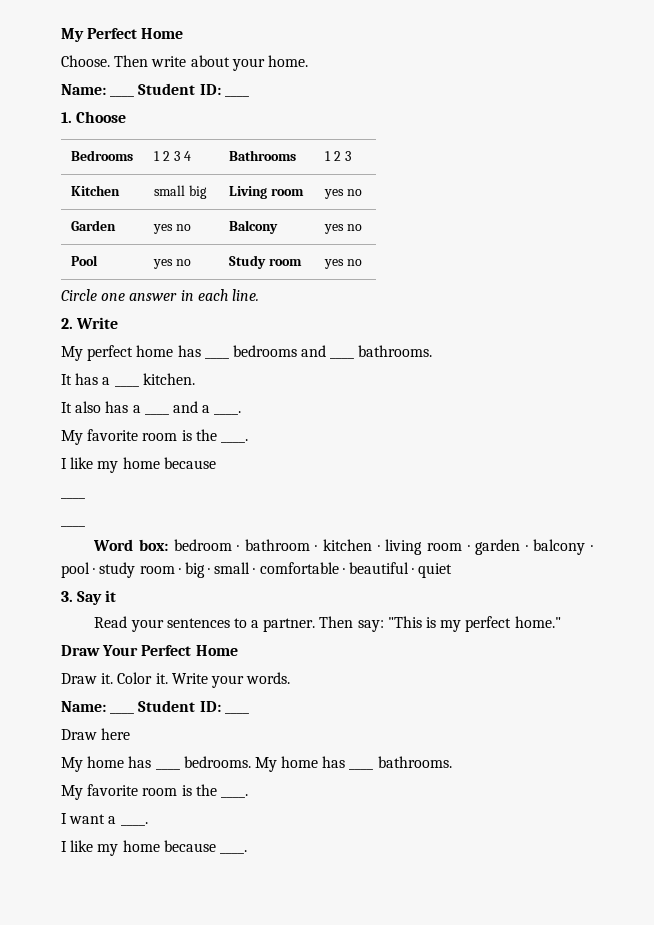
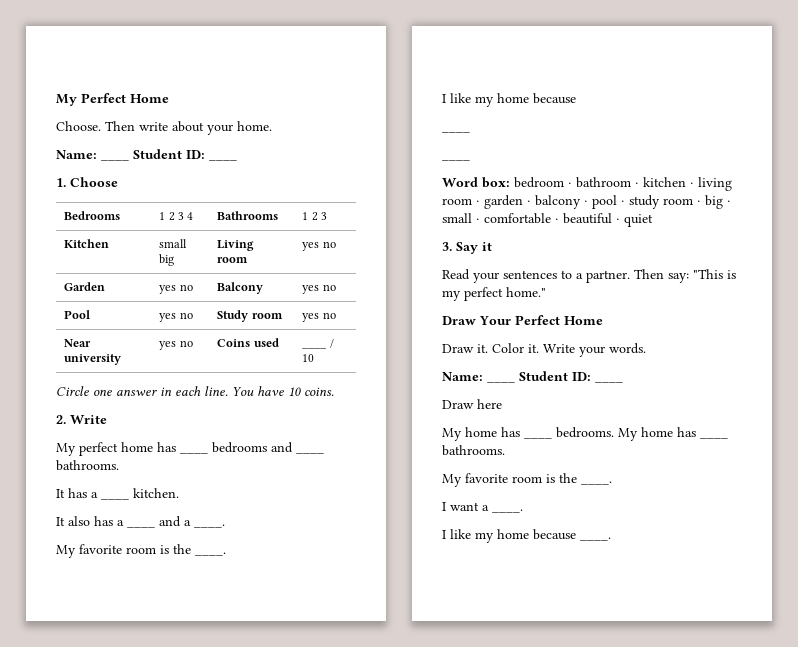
+ Near university | yes no | Coins used | ____ / 10
+ You have 10 coins.

